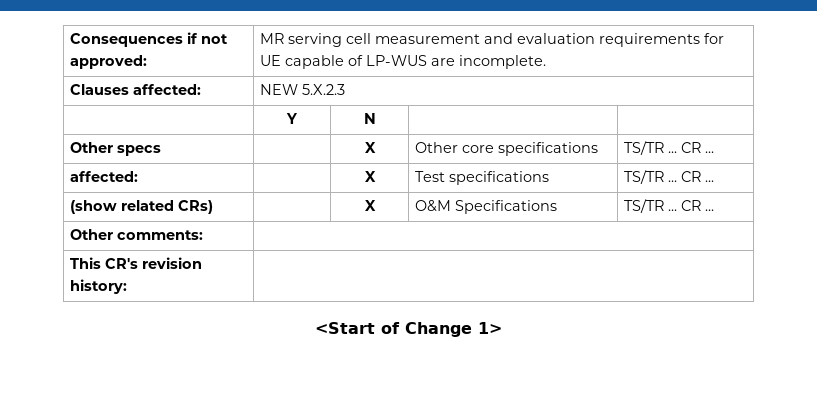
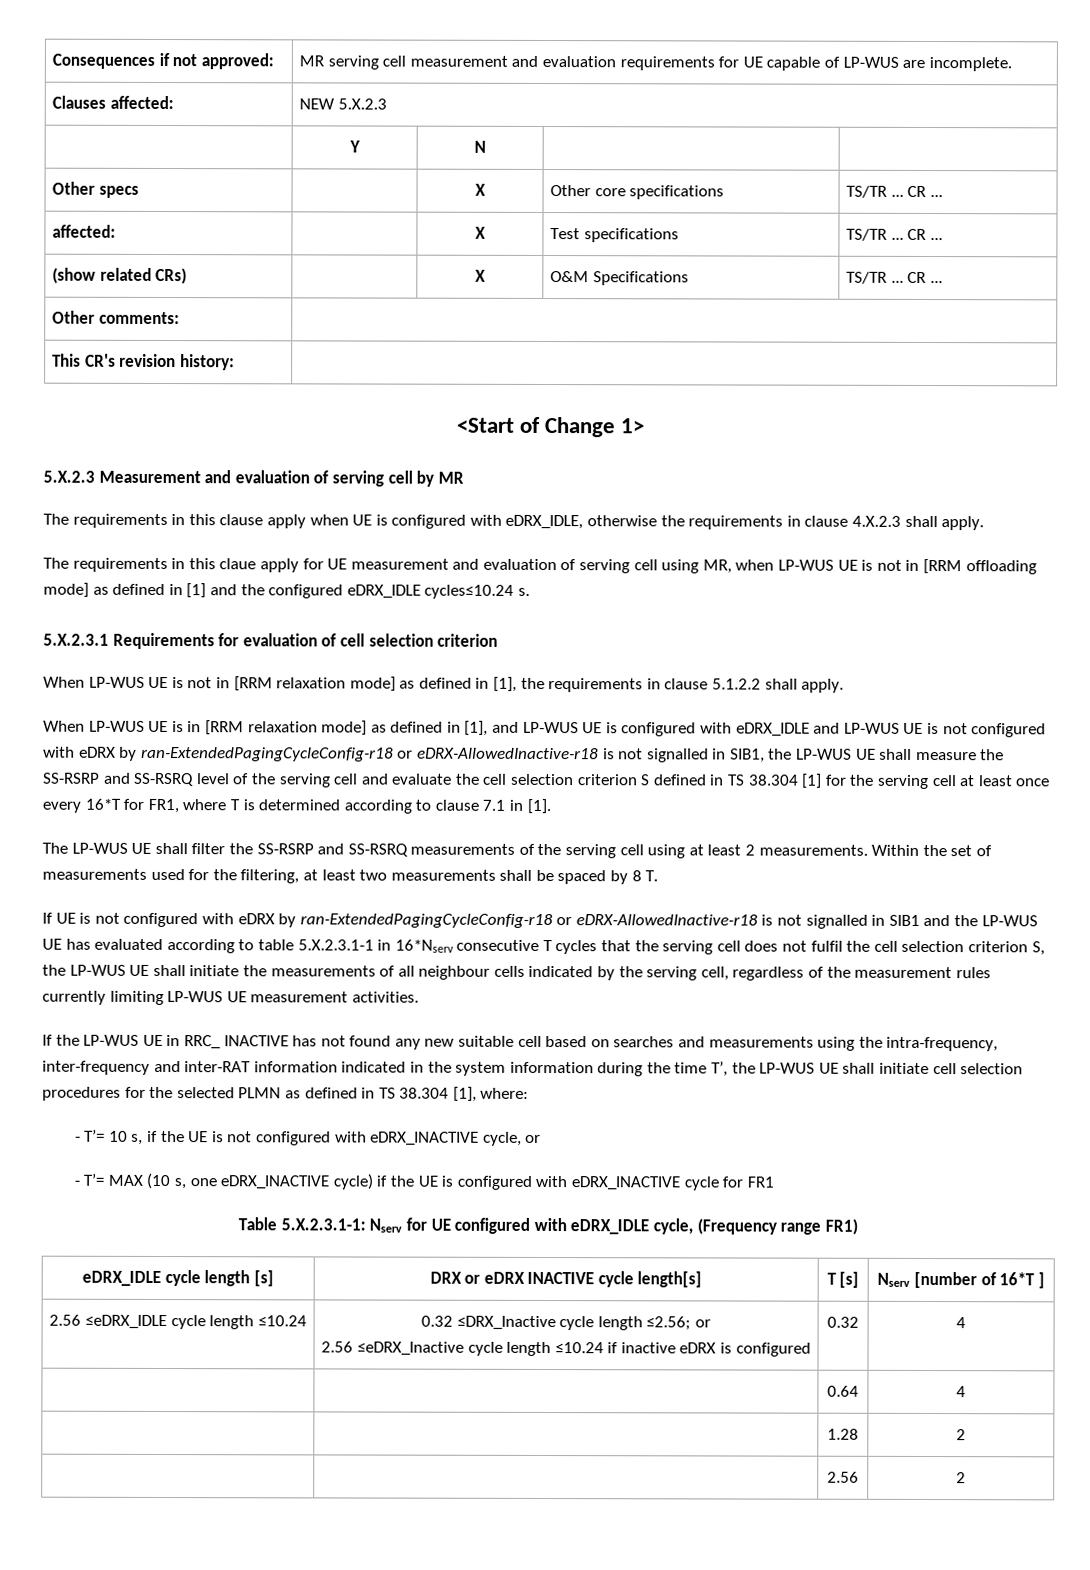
+ 5.X.2.3 Measurement and evaluation of serving cell by MR
+ The requirements in this clause apply when UE is configured with eDRX_IDLE, otherwise the requirements in clause 4.X.2.3 shall apply.
+ The requirements in this claue apply for UE measurement and evaluation of serving cell using MR, when LP-WUS UE is not in [RRM offloading mode] as defined in [1] and the configured eDRX_IDLE cycles≤10.24 s.
+ 5.X.2.3.1 Requirements for evaluation of cell selection criterion
+ When LP-WUS UE is not in [RRM relaxation mode] as defined in [1], the requirements in clause 5.1.2.2 shall apply.
+ When LP-WUS UE is in [RRM relaxation mode] as defined in [1], and LP-WUS UE is configured with eDRX_IDLE and LP-WUS UE is not configured with eDRX by ran-ExtendedPagingCycleConfig-r18 or eDRX-AllowedInactive-r18 is not signalled in SIB1, the LP-WUS UE shall measure the SS-RSRP and SS-RSRQ level of the serving cell and evaluate the cell selection criterion S defined in TS 38.304 [1] for the serving cell at least once every 16*T for FR1, where T is determined according to clause 7.1 in [1].
+ The LP-WUS UE shall filter the SS-RSRP and SS-RSRQ measurements of the serving cell using at least 2 measurements. Within the set of measurements used for the filtering, at least two measurements shall be spaced by 8 T.
+ If UE is not configured with eDRX by ran-ExtendedPagingCycleConfig-r18 or eDRX-AllowedInactive-r18 is not signalled in SIB1 and the LP-WUS UE has evaluated according to table 5.X.2.3.1-1 in 16*Nserv consecutive T cycles that the serving cell does not fulfil the cell selection criterion S, the LP-WUS UE shall initiate the measurements of all neighbour cells indicated by the serving cell, regardless of the measurement rules currently limiting LP-WUS UE measurement activities.
+ If the LP-WUS UE in RRC_ INACTIVE has not found any new suitable cell based on searches and measurements using the intra-frequency, inter-frequency and inter-RAT information indicated in the system information during the time T’, the LP-WUS UE shall initiate cell selection procedures for the selected PLMN as defined in TS 38.304 [1], where:
+ - T’= 10 s, if the UE is not configured with eDRX_INACTIVE cycle, or
+ - T’= MAX (10 s, one eDRX_INACTIVE cycle) if the UE is configured with eDRX_INACTIVE cycle for FR1
+ Table 5.X.2.3.1-1: Nserv for UE configured with eDRX_IDLE cycle, (Frequency range FR1)
+ eDRX_IDLE cycle length [s] | DRX or eDRX INACTIVE cycle length[s] | T [s] | Nserv [number of 16*T ]
+ 2.56 ≤eDRX_IDLE cycle length ≤10.24 | 0.32 ≤DRX_Inactive cycle length ≤2.56; or
+ 2.56 ≤eDRX_Inactive cycle length ≤10.24 if inactive eDRX is configured | 0.32 | 4
+ | | 0.64 | 4
+ | | 1.28 | 2
+ | | 2.56 | 2

